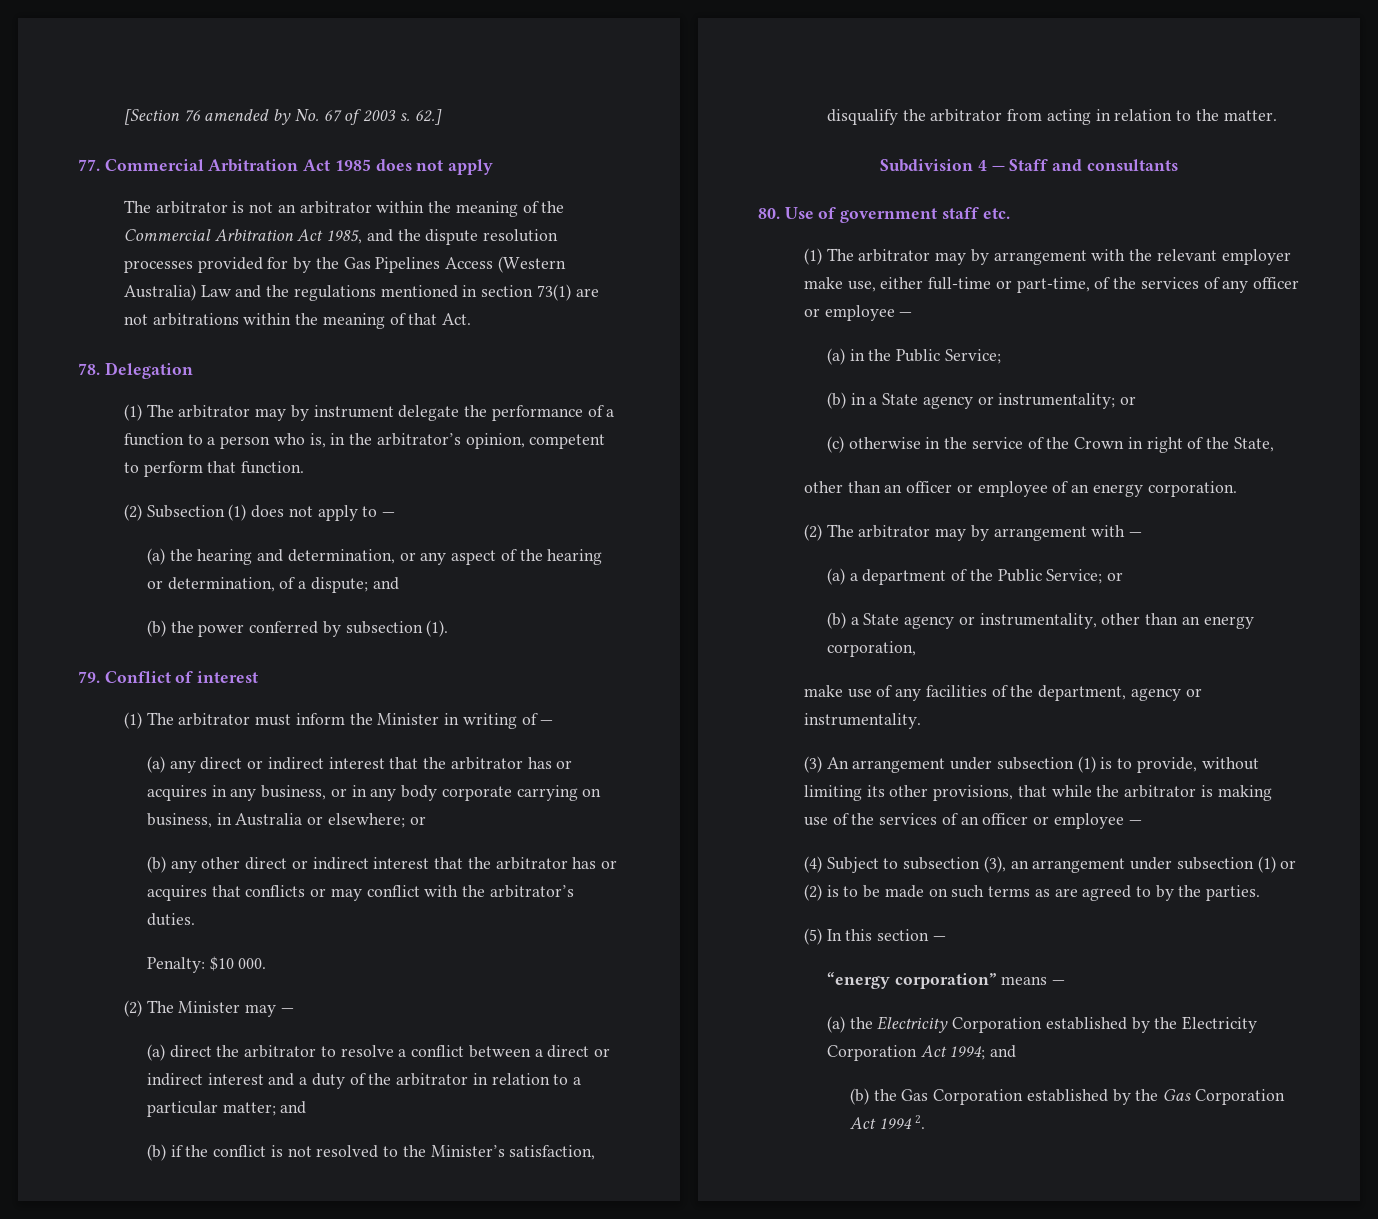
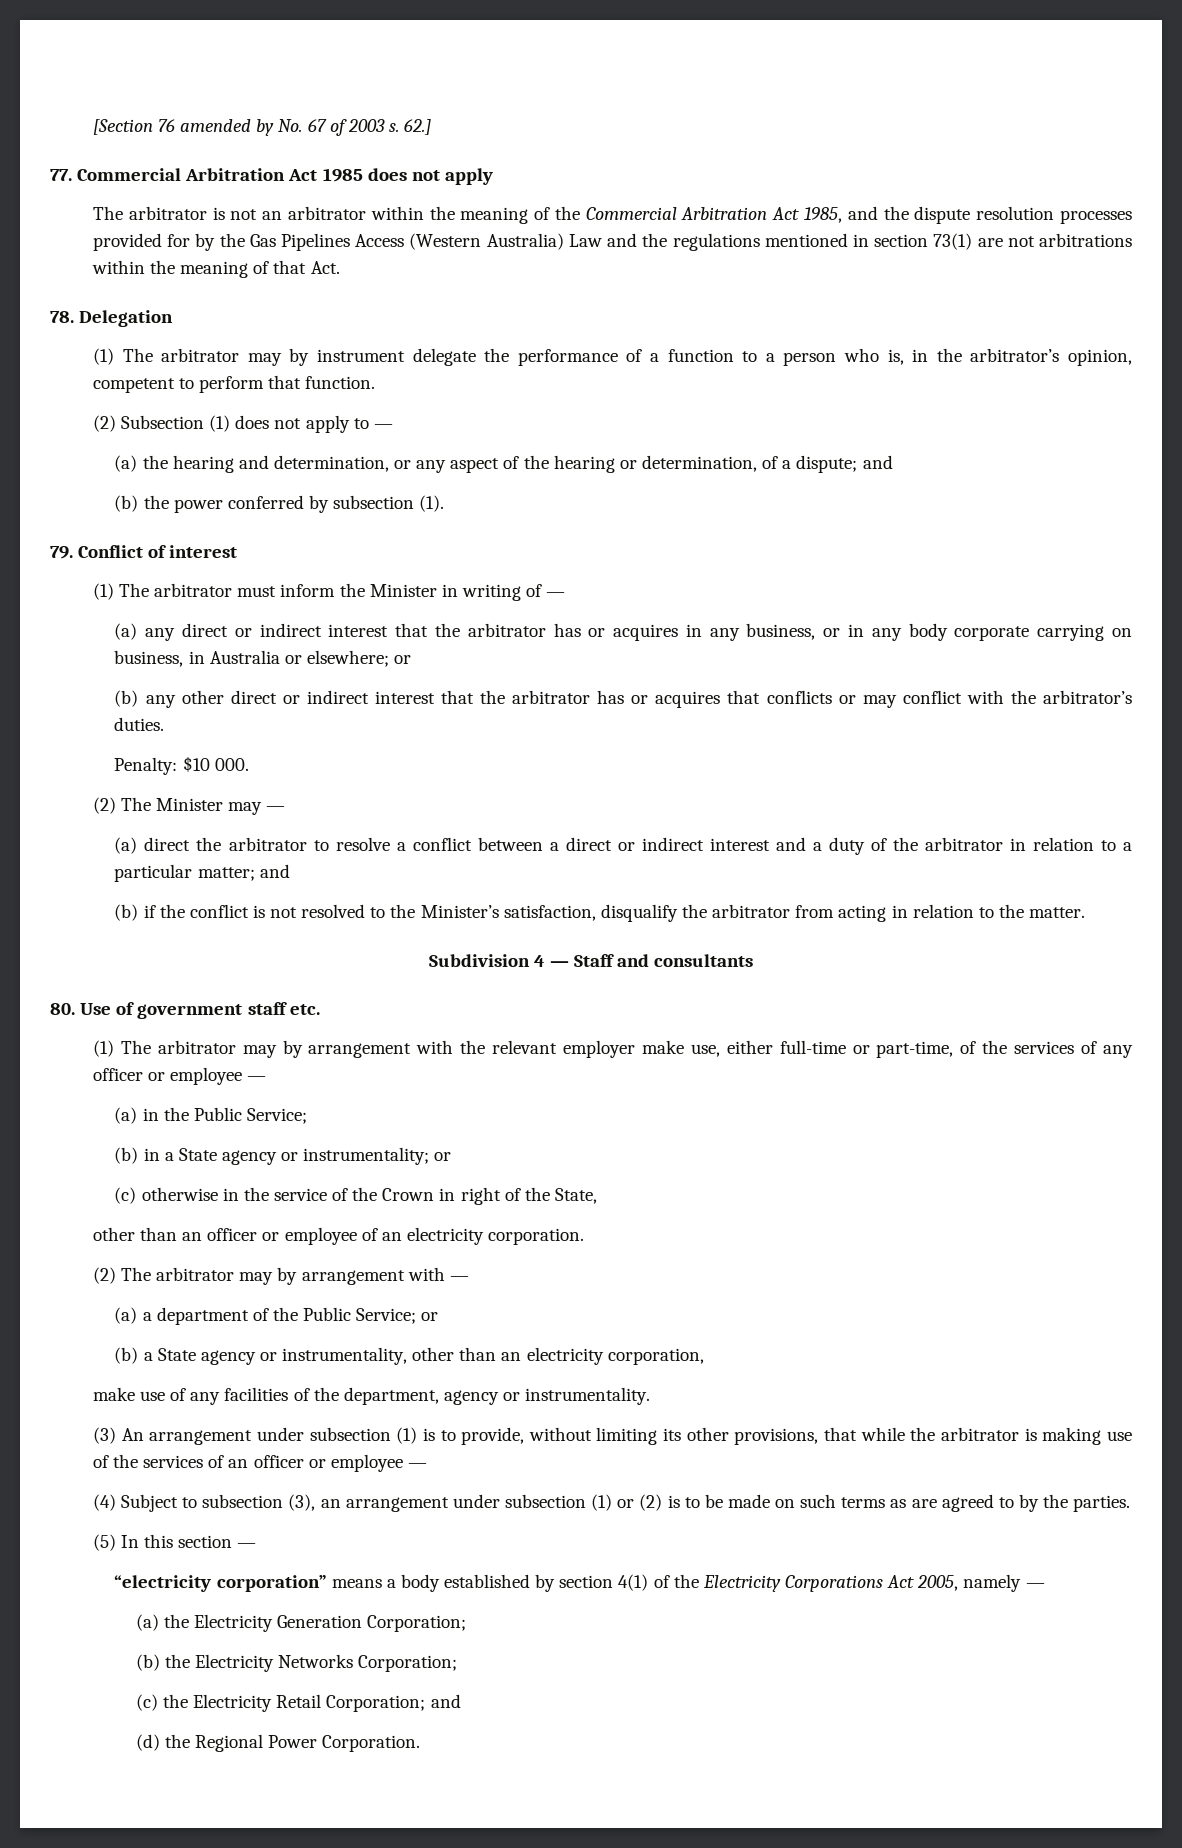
- other than an officer or employee of an energy corporation.
+ other than an officer or employee of an electricity corporation.
- (b) a State agency or instrumentality, other than an energy corporation,
+ (b) a State agency or instrumentality, other than an electricity corporation,
- “energy corporation” means —
- (a) the Electricity Corporation established by the Electricity Corporation Act 1994; and
- (b) the Gas Corporation established by the Gas Corporation Act 1994 2.
+ “electricity corporation” means a body established by section 4(1) of the Electricity Corporations Act 2005, namely —
+ (a) the Electricity Generation Corporation;
+ (b) the Electricity Networks Corporation;
+ (c) the Electricity Retail Corporation; and
+ (d) the Regional Power Corporation.

